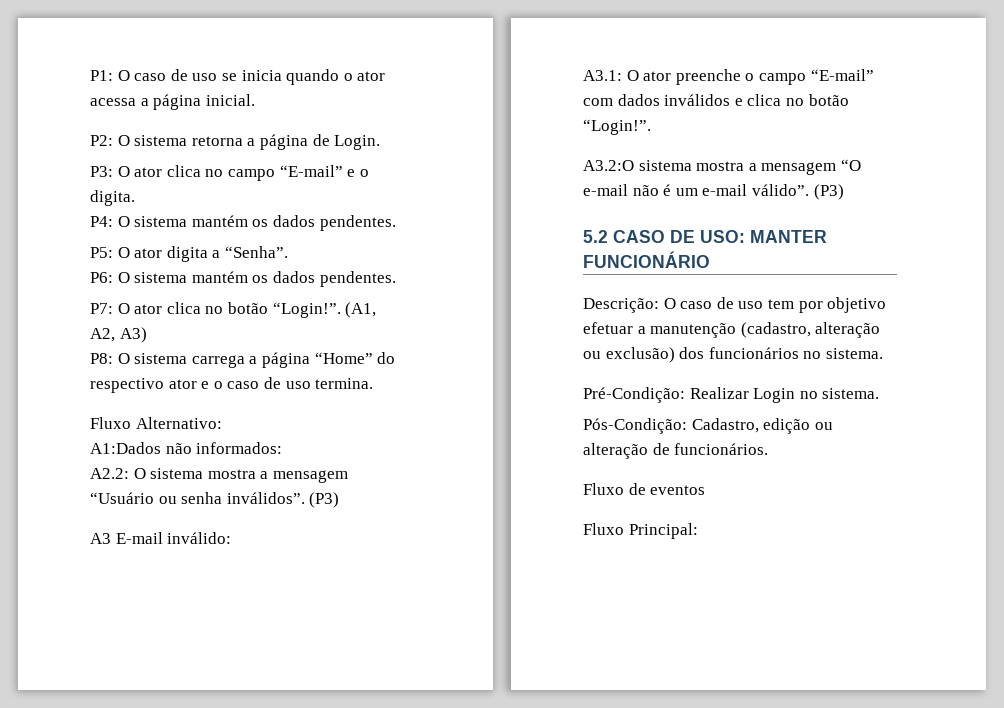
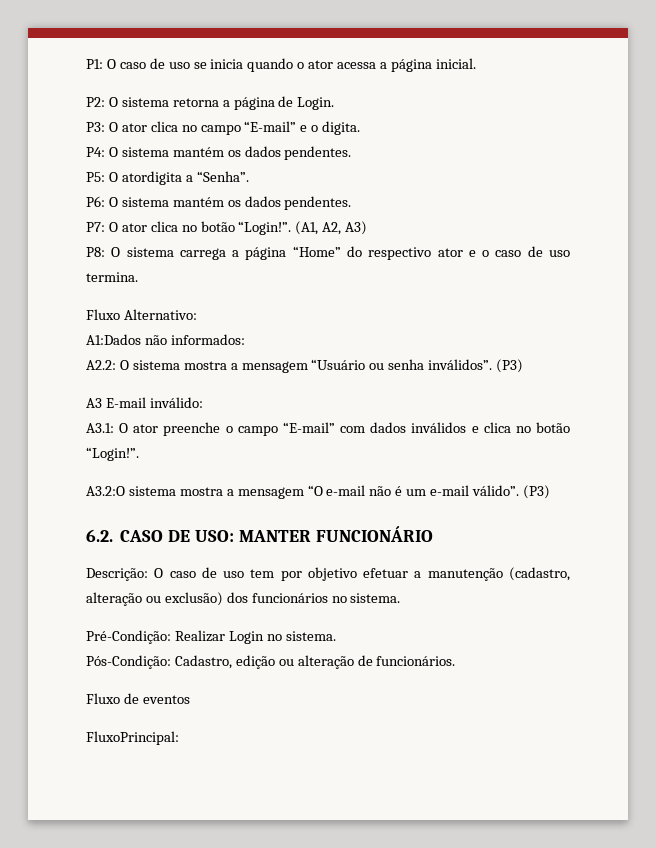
- P5: O ator digita a “Senha”.
+ P5: O atordigita a “Senha”.
- 5.2 CASO DE USO: MANTER FUNCIONÁRIO
+ 6.2. CASO DE USO: MANTER FUNCIONÁRIO
- Fluxo Principal:
+ FluxoPrincipal:

